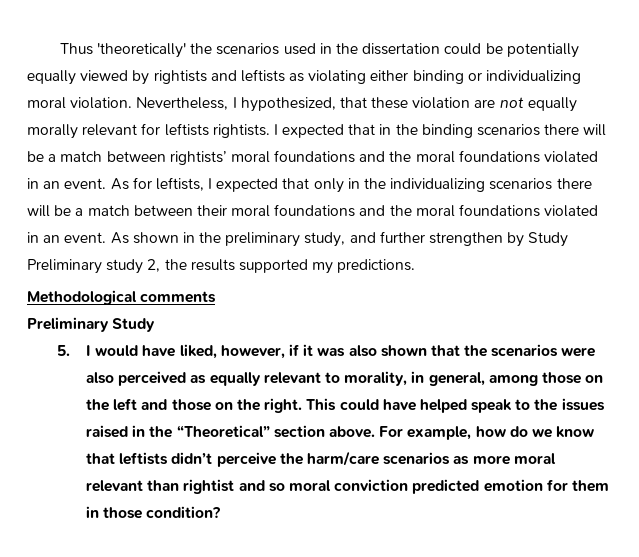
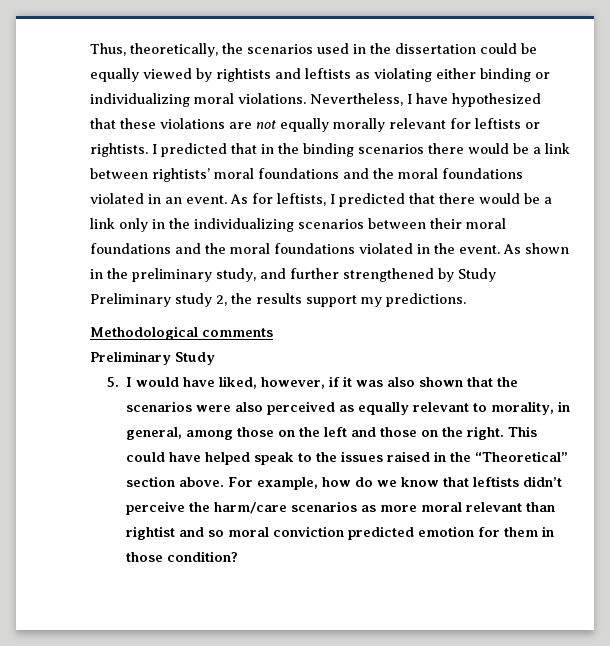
- Thus 'theoretically' the scenarios used in the dissertation could be potentially equally viewed by rightists and leftists as violating either binding or individualizing moral violation.
+ Thus, theoretically, the scenarios used in the dissertation could be equally viewed by rightists and leftists as violating either binding or individualizing moral violations.
- Nevertheless, I hypothesized, that these violation are not equally morally relevant for leftists rightists.
+ Nevertheless, I have hypothesized that these violations are not equally morally relevant for leftists or rightists.
- I expected that in the binding scenarios there will be a match between rightists’ moral foundations and the moral foundations violated in an event.
+ I predicted that in the binding scenarios there would be a link between rightists’ moral foundations and the moral foundations violated in an event.
- As for leftists, I expected that only in the individualizing scenarios there will be a match between their moral foundations and the moral foundations violated in an event.
+ As for leftists, I predicted that there would be a link only in the individualizing scenarios between their moral foundations and the moral foundations violated in the event.
- As shown in the preliminary study, and further strengthen by Study Preliminary study 2, the results supported my predictions.
+ As shown in the preliminary study, and further strengthened by Study Preliminary study 2, the results support my predictions.

